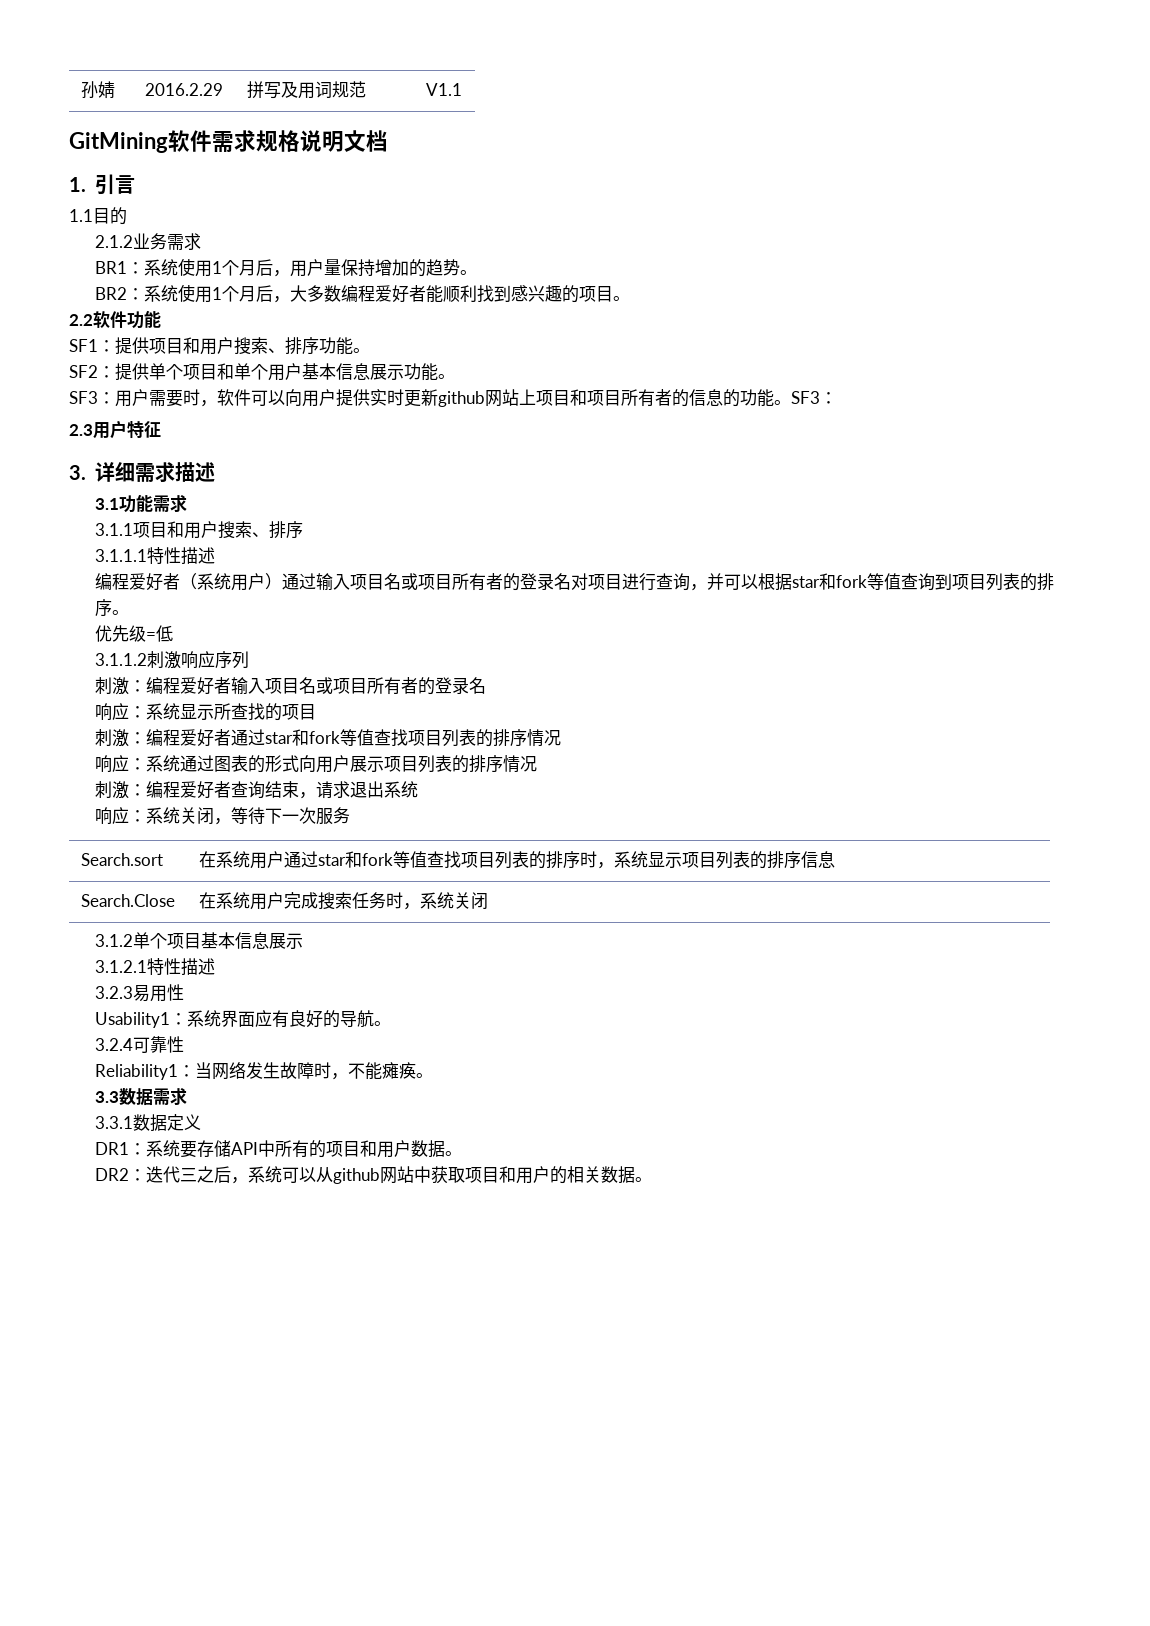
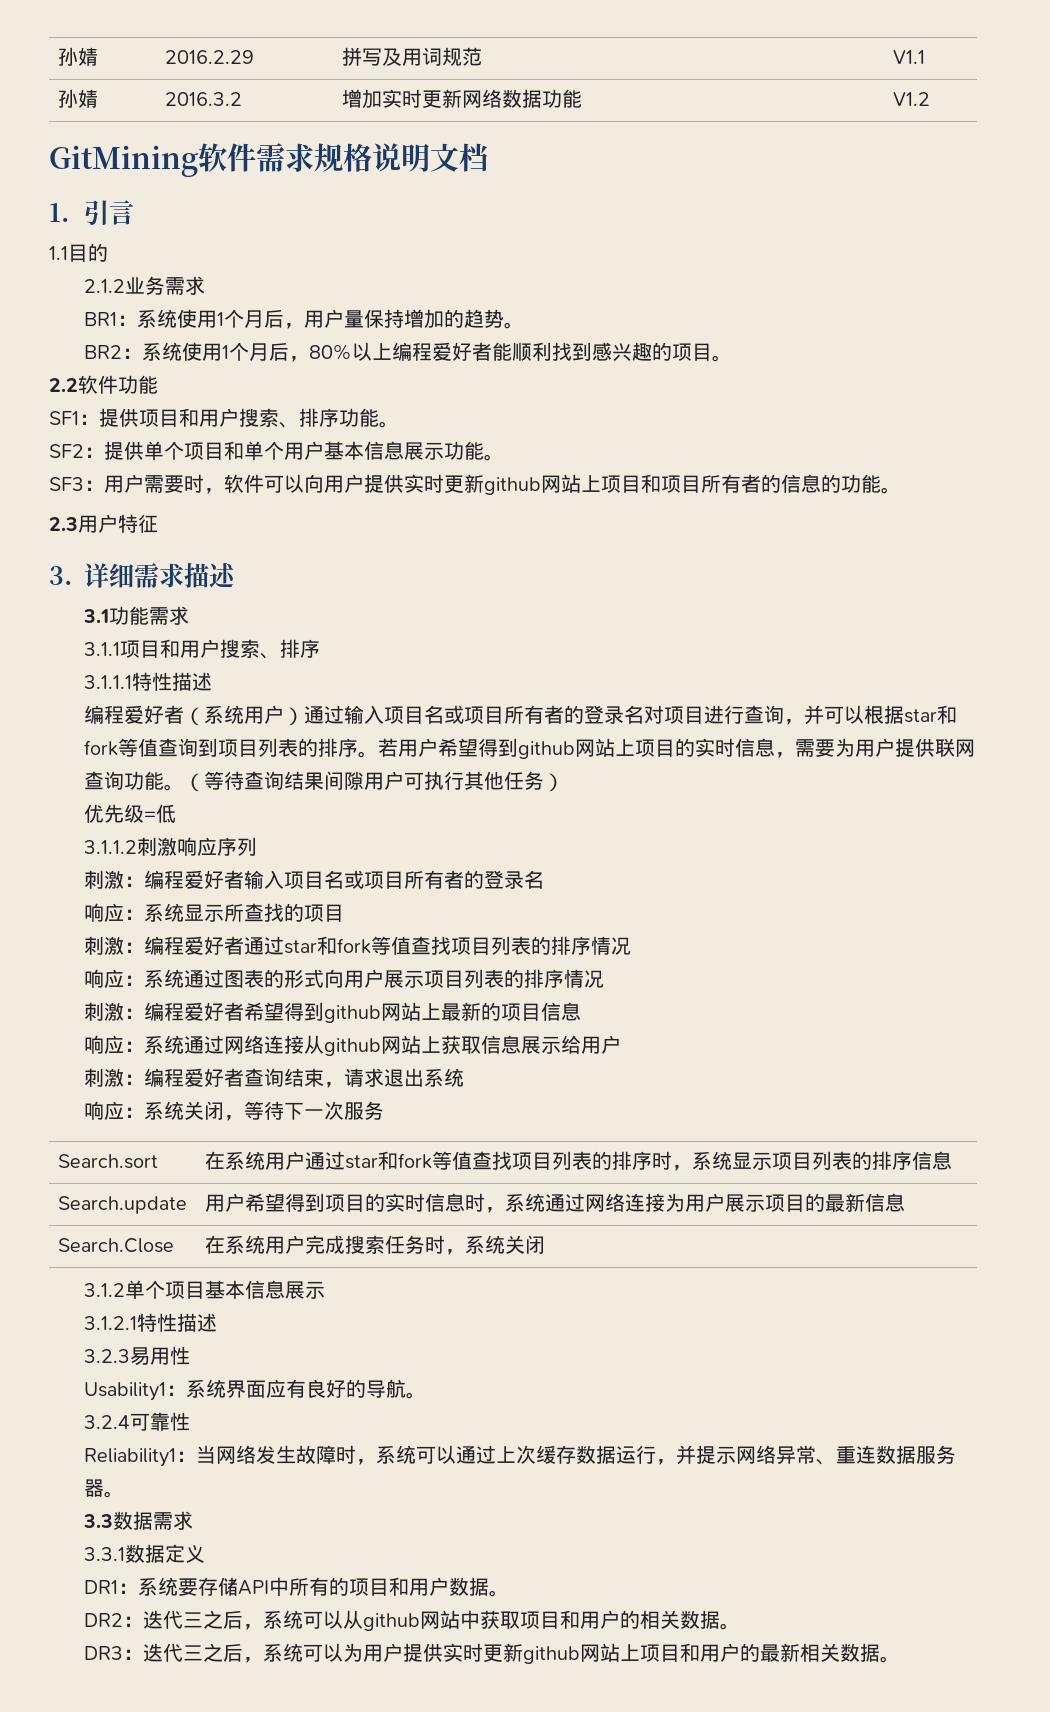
+ 孙婧 | 2016.3.2 | 增加实时更新网络数据功能 | V1.2
- BR2：系统使用1个月后，大多数编程爱好者能顺利找到感兴趣的项目。
+ BR2：系统使用1个月后，80%以上编程爱好者能顺利找到感兴趣的项目。
- SF3：用户需要时，软件可以向用户提供实时更新github网站上项目和项目所有者的信息的功能。SF3：
+ SF3：用户需要时，软件可以向用户提供实时更新github网站上项目和项目所有者的信息的功能。
+ 若用户希望得到github网站上项目的实时信息，需要为用户提供联网查询功能。（等待查询结果间隙用户可执行其他任务）
+ 刺激：编程爱好者希望得到github网站上最新的项目信息
+ 响应：系统通过网络连接从github网站上获取信息展示给用户
+ Search.update | 用户希望得到项目的实时信息时，系统通过网络连接为用户展示项目的最新信息
- Reliability1：当网络发生故障时，不能瘫痪。
+ Reliability1：当网络发生故障时，系统可以通过上次缓存数据运行，并提示网络异常、重连数据服务器。
+ DR3：迭代三之后，系统可以为用户提供实时更新github网站上项目和用户的最新相关数据。

